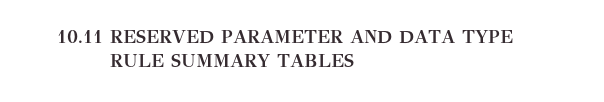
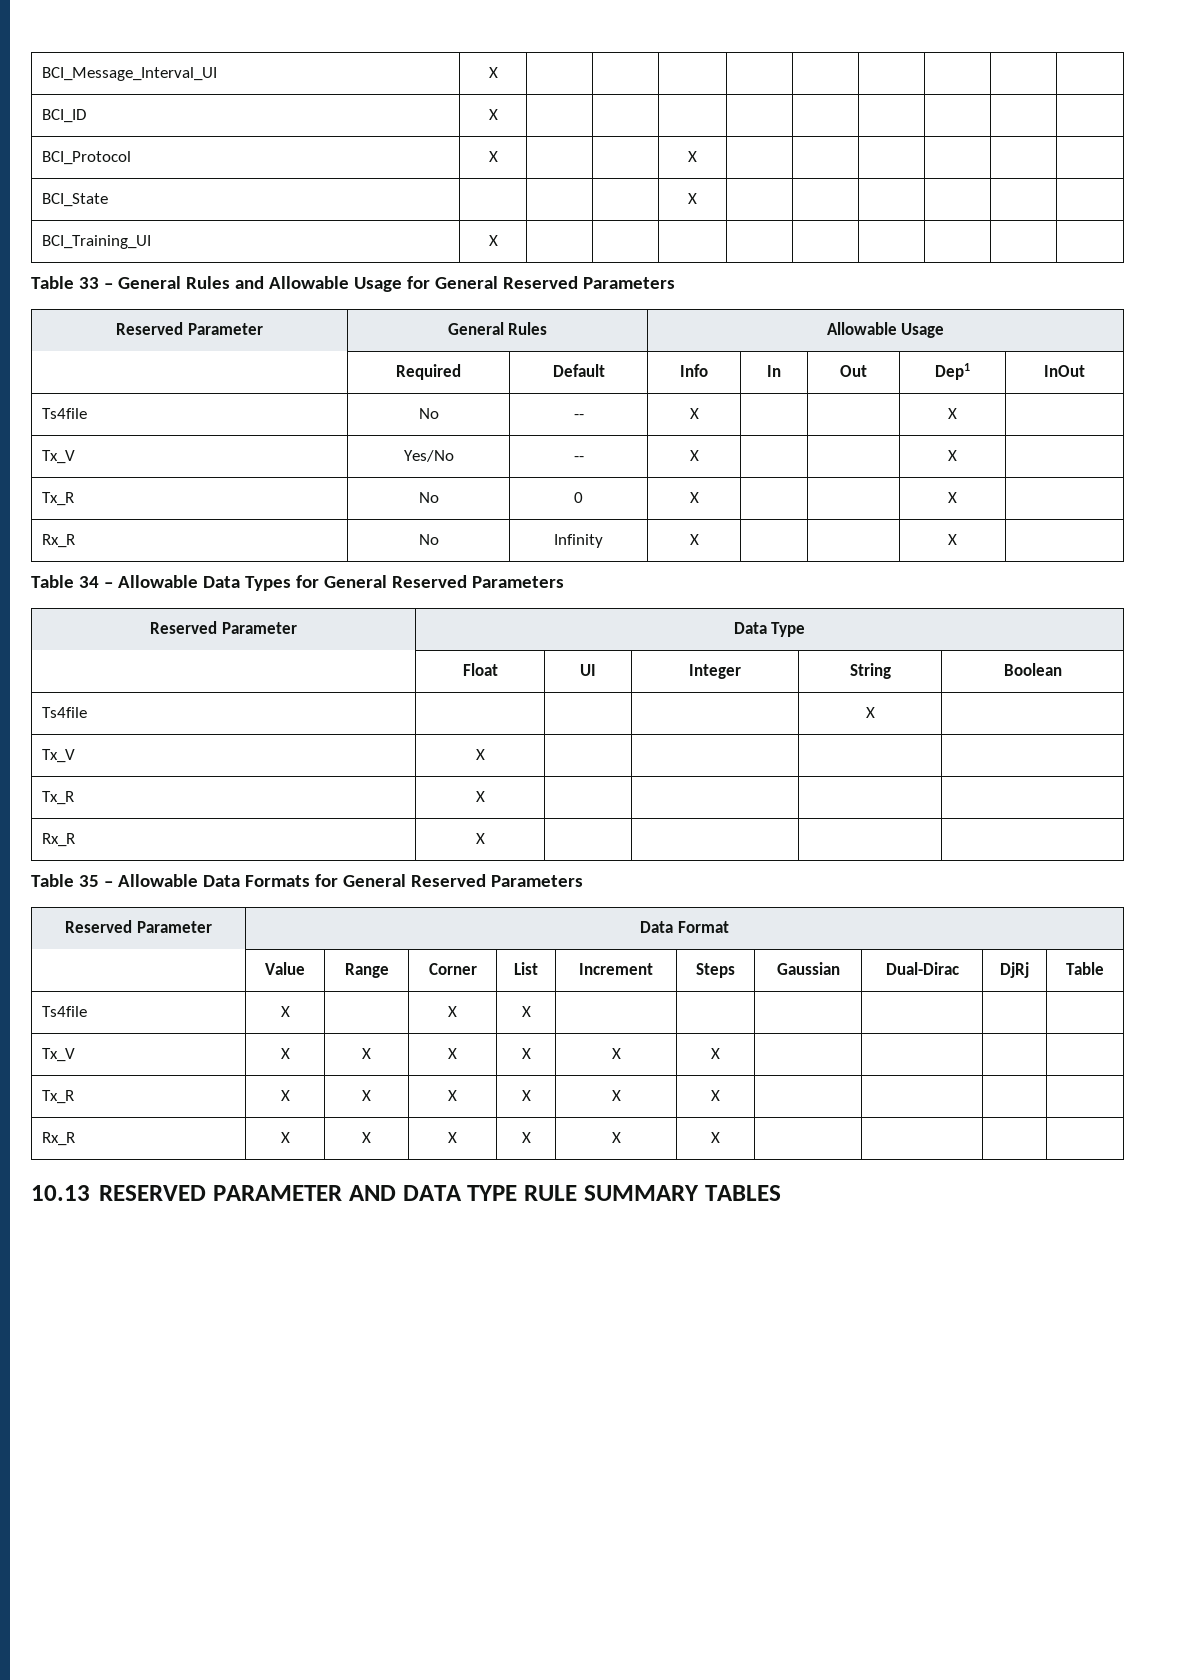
- 10.11 RESERVED PARAMETER AND DATA TYPE RULE SUMMARY TABLES
+ BCI_Message_Interval_UI | X | | | | | | | | |
+ BCI_ID | X | | | | | | | | |
+ BCI_Protocol | X | | | X | | | | | |
+ BCI_State | | | | X | | | | | |
+ BCI_Training_UI | X | | | | | | | | |
+ Table 33 – General Rules and Allowable Usage for General Reserved Parameters
+ Reserved Parameter | General Rules | Allowable Usage
+ | Required | Default | Info | In | Out | Dep1 | InOut
+ Ts4file | No | -- | X | | | X |
+ Tx_V | Yes/No | -- | X | | | X |
+ Tx_R | No | 0 | X | | | X |
+ Rx_R | No | Infinity | X | | | X |
+ Table 34 – Allowable Data Types for General Reserved Parameters
+ Reserved Parameter | Data Type
+ | Float | UI | Integer | String | Boolean
+ Ts4file | | | | X |
+ Tx_V | X | | | |
+ Tx_R | X | | | |
+ Rx_R | X | | | |
+ Table 35 – Allowable Data Formats for General Reserved Parameters
+ Reserved Parameter | Data Format
+ | Value | Range | Corner | List | Increment | Steps | Gaussian | Dual-Dirac | DjRj | Table
+ Ts4file | X | | X | X | | | | | |
+ Tx_V | X | X | X | X | X | X | | | |
+ Tx_R | X | X | X | X | X | X | | | |
+ Rx_R | X | X | X | X | X | X | | | |
+ 10.13 RESERVED PARAMETER AND DATA TYPE RULE SUMMARY TABLES

